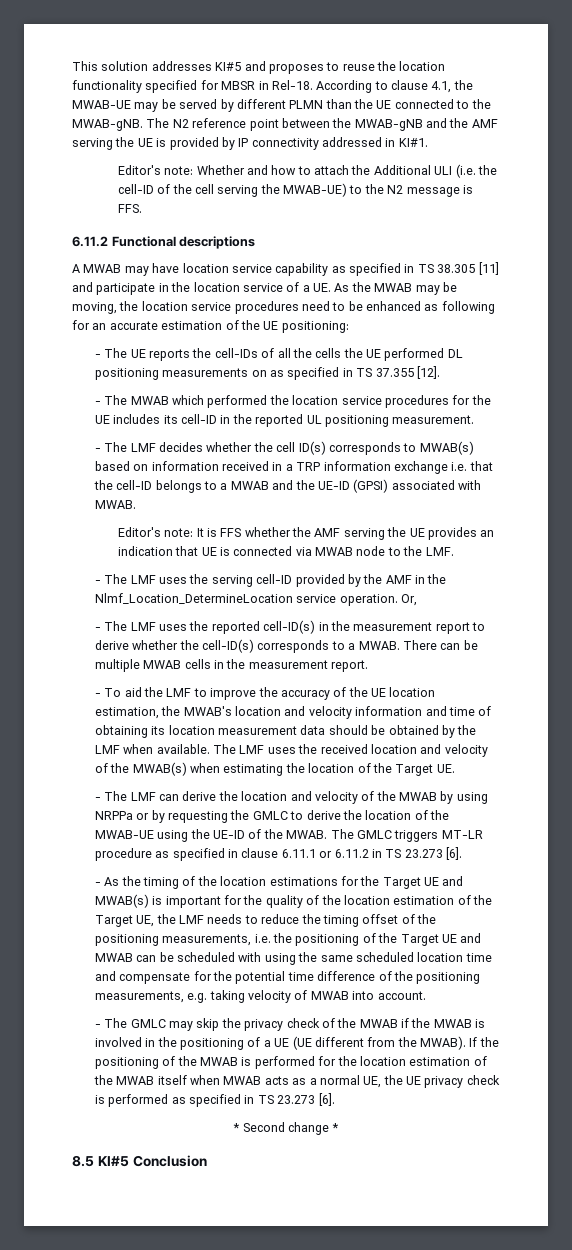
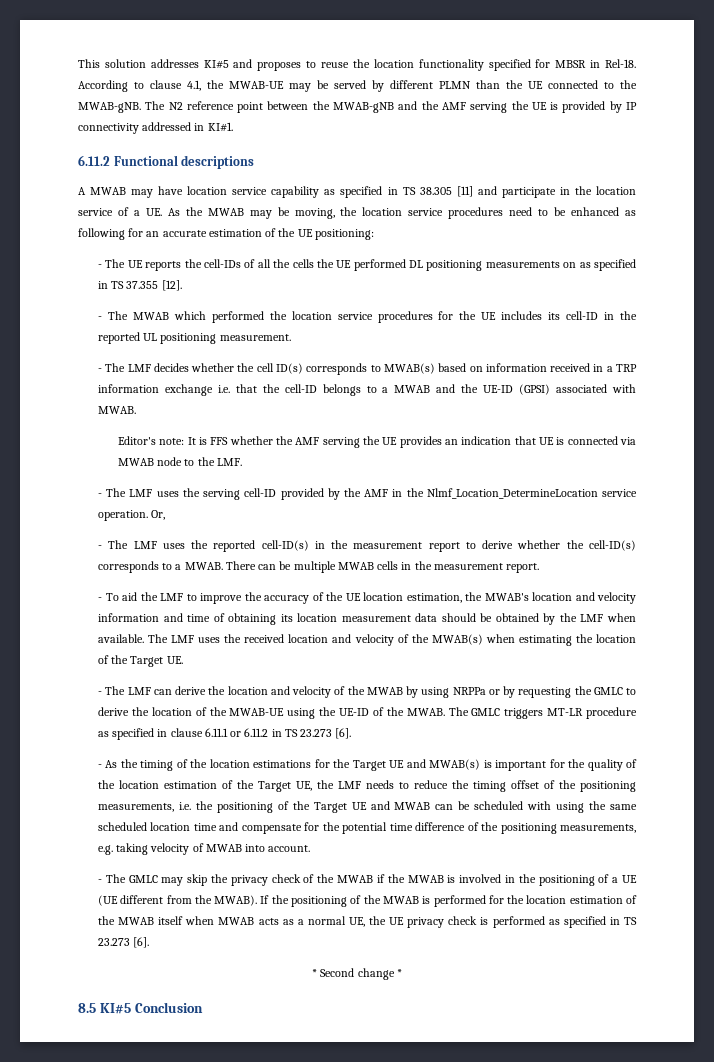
- Editor's note: Whether and how to attach the Additional ULI (i.e. the cell-ID of the cell serving the MWAB-UE) to the N2 message is FFS.

